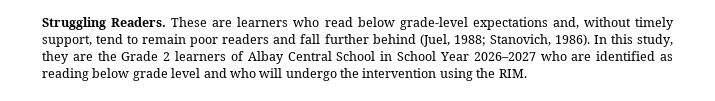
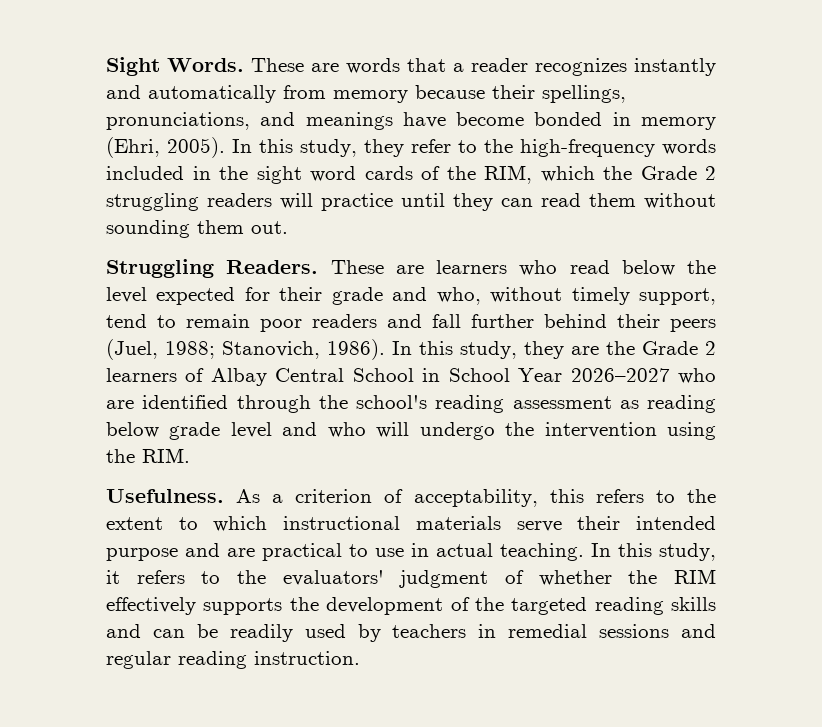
+ Sight Words. These are words that a reader recognizes instantly and automatically from memory because their spellings, pronunciations, and meanings have become bonded in memory (Ehri, 2005). In this study, they refer to the high-frequency words included in the sight word cards of the RIM, which the Grade 2 struggling readers will practice until they can read them without sounding them out.
- These are learners who read below grade-level expectations and, without timely support, tend to remain poor readers and fall further behind (Juel, 1988; Stanovich, 1986).
+ These are learners who read below the level expected for their grade and who, without timely support, tend to remain poor readers and fall further behind their peers (Juel, 1988; Stanovich, 1986).
- In this study, they are the Grade 2 learners of Albay Central School in School Year 2026–2027 who are identified as reading below grade level and who will undergo the intervention using the RIM.
+ In this study, they are the Grade 2 learners of Albay Central School in School Year 2026–2027 who are identified through the school's reading assessment as reading below grade level and who will undergo the intervention using the RIM.
+ Usefulness. As a criterion of acceptability, this refers to the extent to which instructional materials serve their intended purpose and are practical to use in actual teaching. In this study, it refers to the evaluators' judgment of whether the RIM effectively supports the development of the targeted reading skills and can be readily used by teachers in remedial sessions and regular reading instruction.

